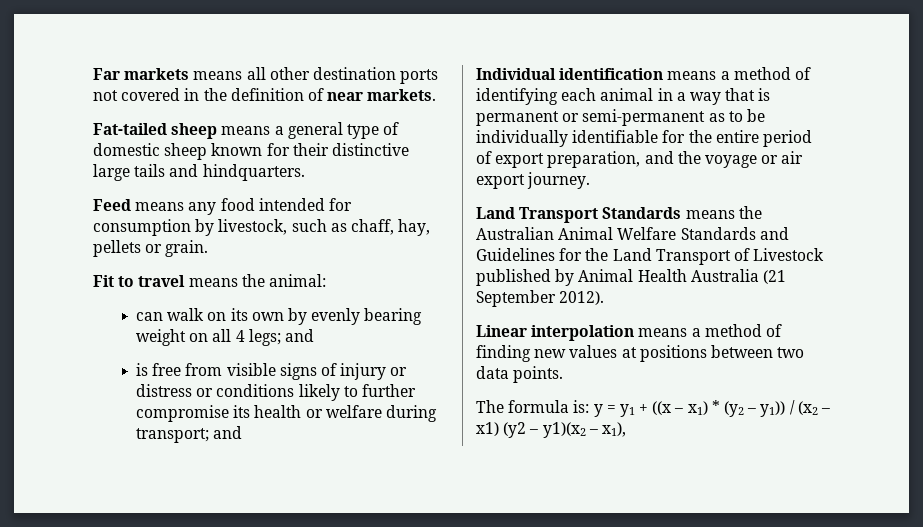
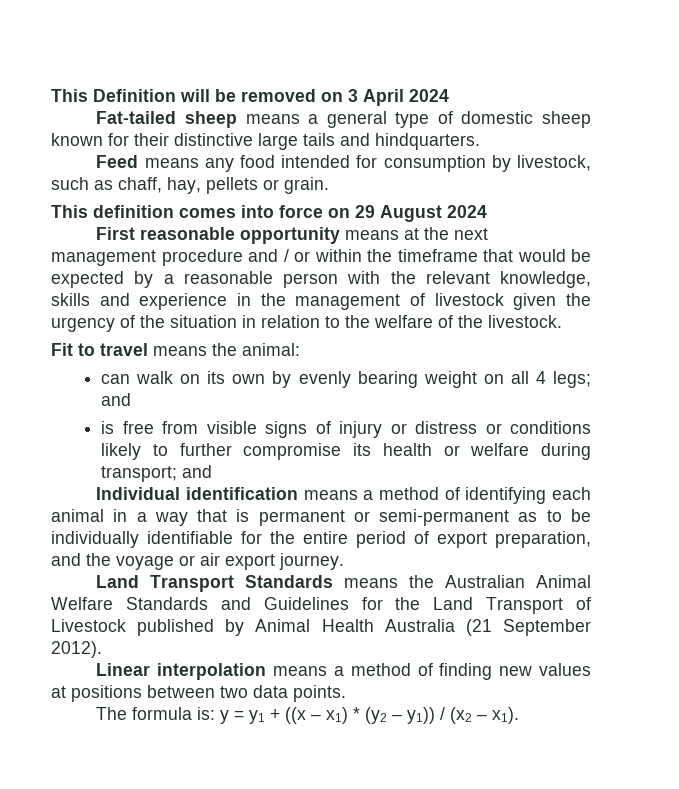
- Far markets means all other destination ports not covered in the definition of near markets.
+ This Definition will be removed on 3 April 2024
+ This definition comes into force on 29 August 2024
+ First reasonable opportunity means at the next management procedure and / or within the timeframe that would be expected by a reasonable person with the relevant knowledge, skills and experience in the management of livestock given the urgency of the situation in relation to the welfare of the livestock.
- The formula is: y = y1 + ((x – x1) * (y2 – y1)) / (x2 – x1) (y2 – y1)(x2 – x1),
+ The formula is: y = y1 + ((x – x1) * (y2 – y1)) / (x2 – x1).

